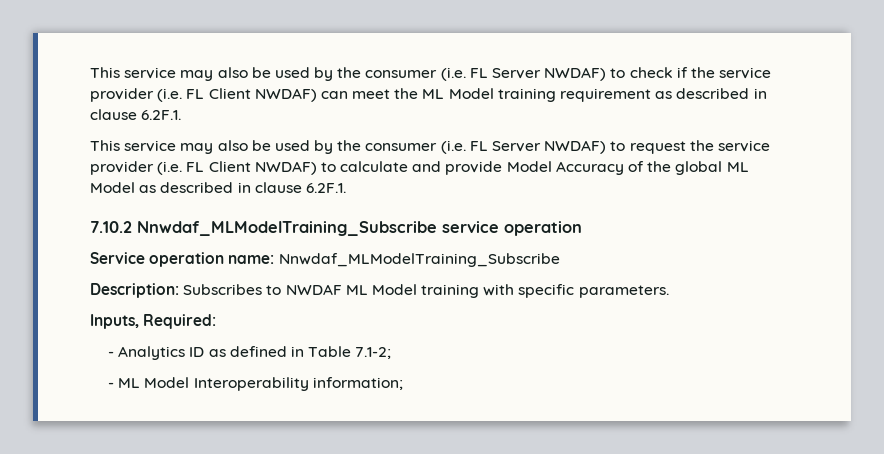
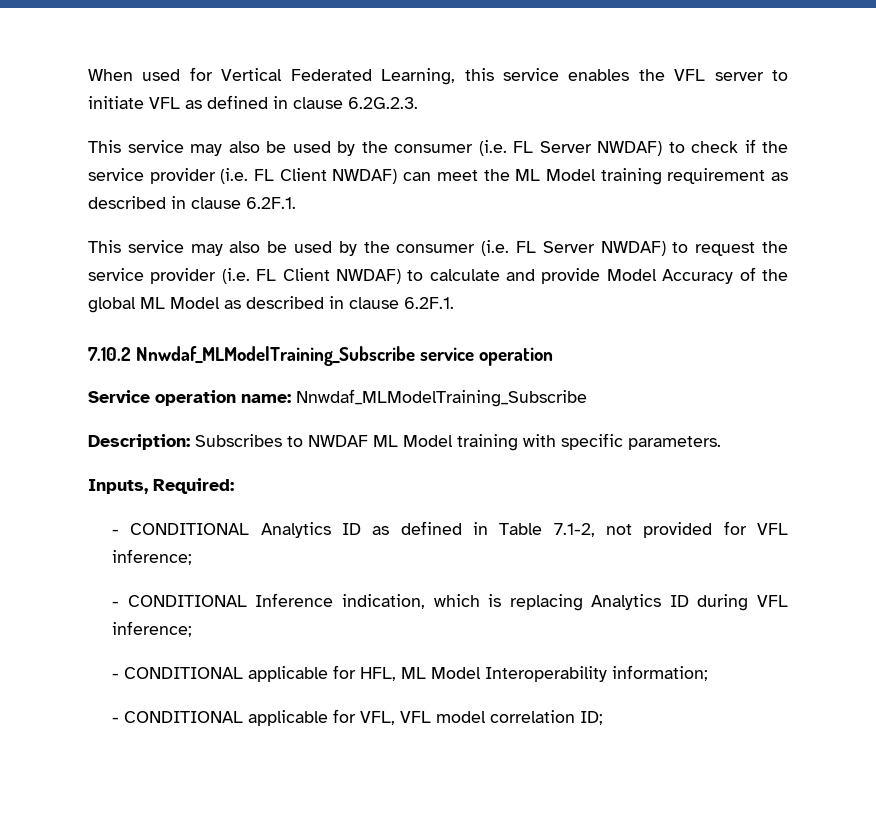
+ When used for Vertical Federated Learning, this service enables the VFL server to initiate VFL as defined in clause 6.2G.2.3.
- - Analytics ID as defined in Table 7.1-2;
- - ML Model Interoperability information;
+ - CONDITIONAL Analytics ID as defined in Table 7.1-2, not provided for VFL inference;
+ - CONDITIONAL Inference indication, which is replacing Analytics ID during VFL inference;
+ - CONDITIONAL applicable for HFL, ML Model Interoperability information;
+ - CONDITIONAL applicable for VFL, VFL model correlation ID;

